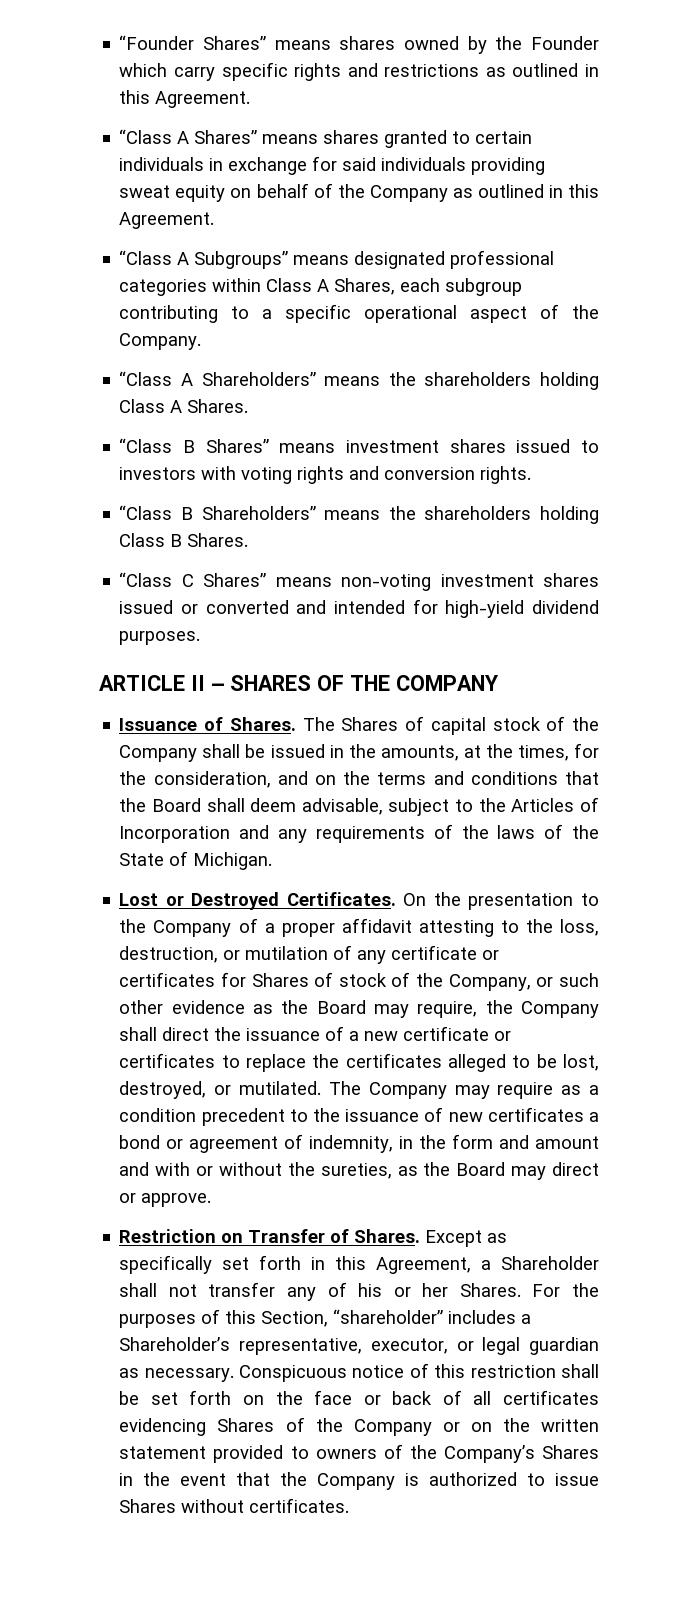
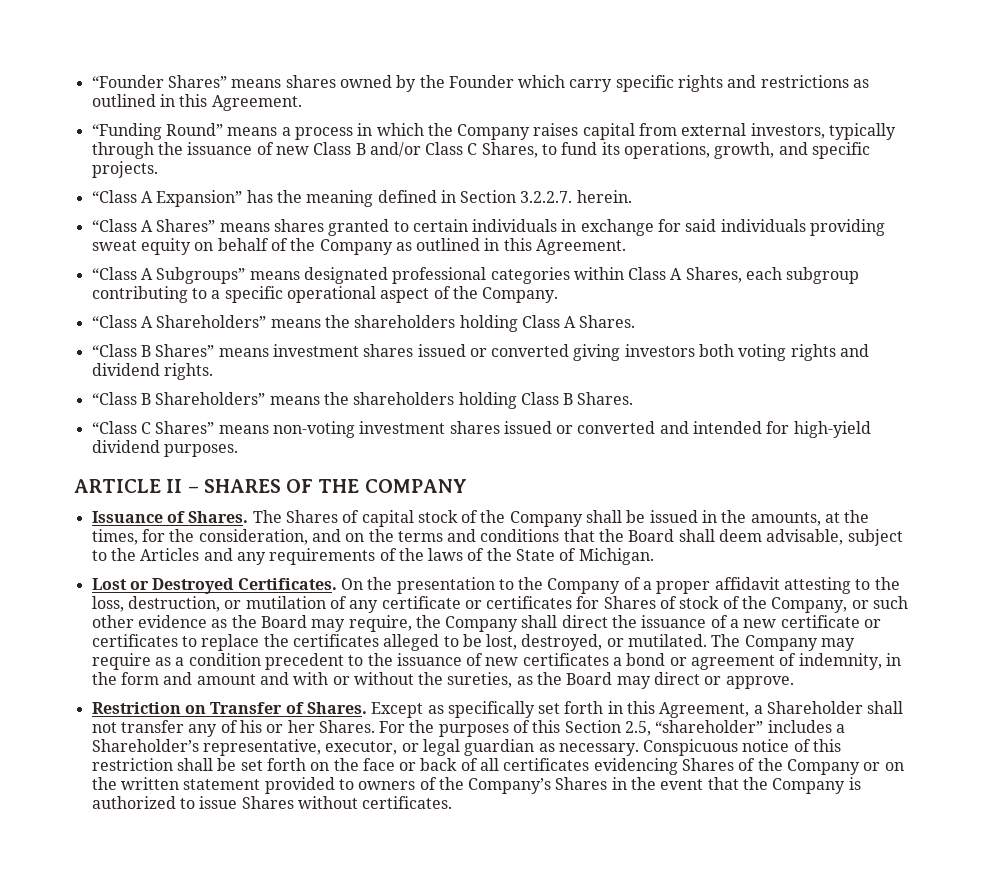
+ “Funding Round” means a process in which the Company raises capital from external investors, typically through the issuance of new Class B and/or Class C Shares, to fund its operations, growth, and specific projects.
+ “Class A Expansion” has the meaning defined in Section 3.2.2.7. herein.
- “Class B Shares” means investment shares issued to investors with voting rights and conversion rights.
+ “Class B Shares” means investment shares issued or converted giving investors both voting rights and dividend rights.
- The Shares of capital stock of the Company shall be issued in the amounts, at the times, for the consideration, and on the terms and conditions that the Board shall deem advisable, subject to the Articles of Incorporation and any requirements of the laws of the State of Michigan.
+ The Shares of capital stock of the Company shall be issued in the amounts, at the times, for the consideration, and on the terms and conditions that the Board shall deem advisable, subject to the Articles and any requirements of the laws of the State of Michigan.
- For the purposes of this Section, “shareholder” includes a Shareholder’s representative, executor, or legal guardian as necessary.
+ For the purposes of this Section 2.5, “shareholder” includes a Shareholder’s representative, executor, or legal guardian as necessary.

